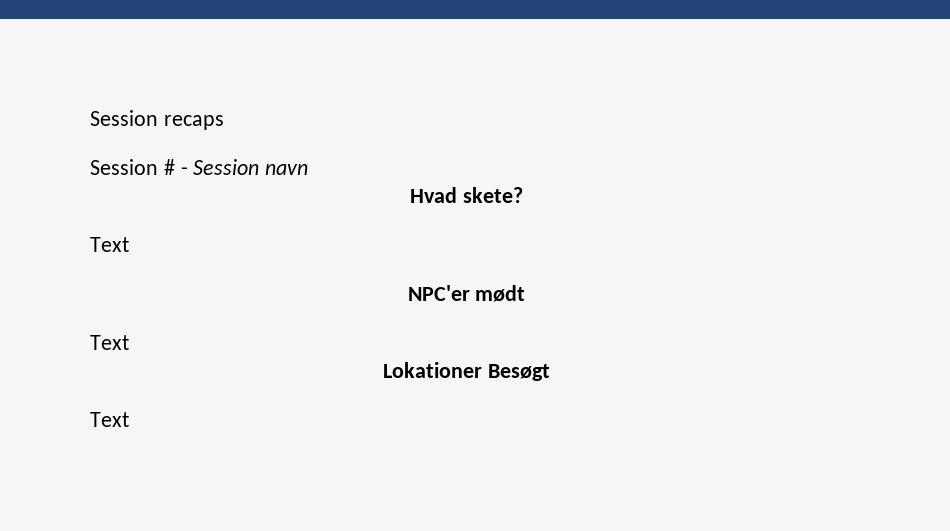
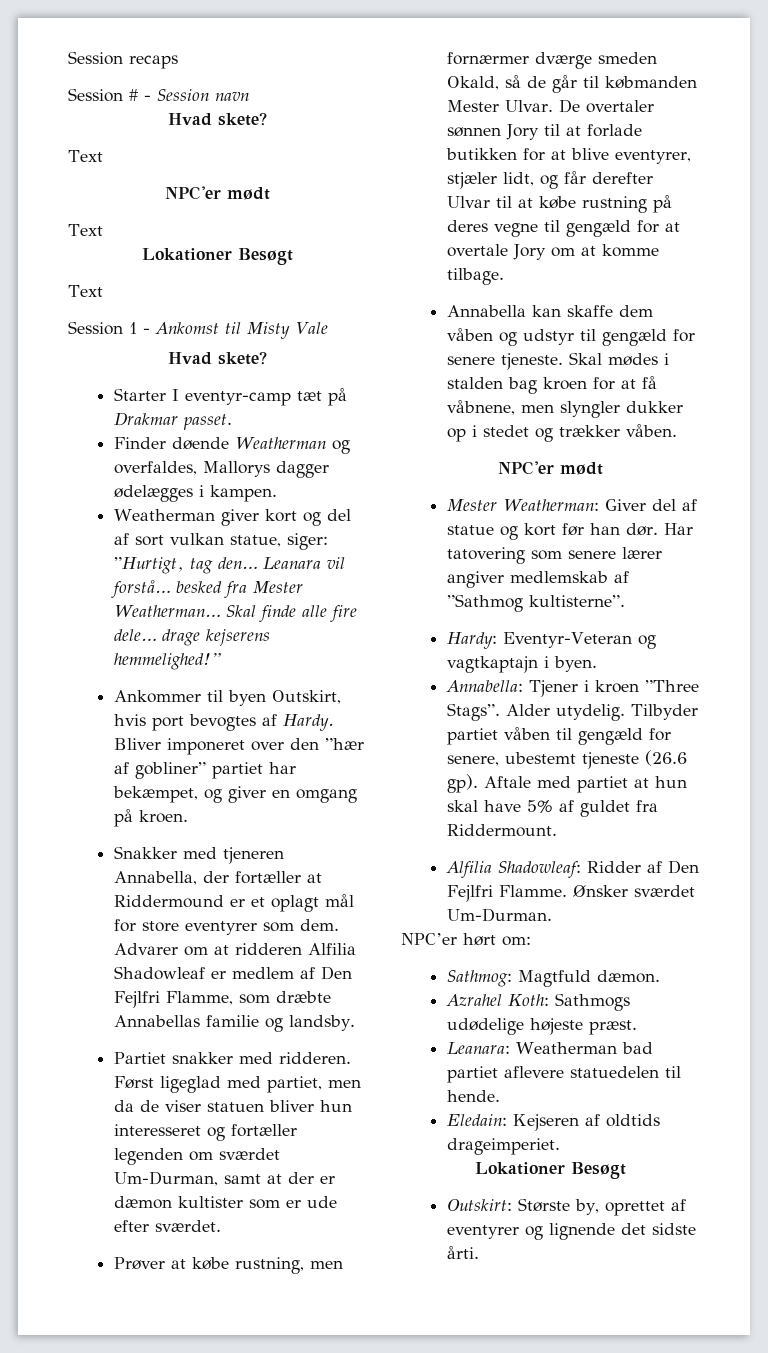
+ Session 1 - Ankomst til Misty Vale
+ Hvad skete?
+ Starter I eventyr-camp tæt på Drakmar passet.
+ Finder døende Weatherman og overfaldes, Mallorys dagger ødelægges i kampen.
+ Weatherman giver kort og del af sort vulkan statue, siger: ”Hurtigt, tag den… Leanara vil forstå… besked fra Mester Weatherman… Skal finde alle fire dele… drage kejserens hemmelighed!”
+ Ankommer til byen Outskirt, hvis port bevogtes af Hardy. Bliver imponeret over den ”hær af gobliner” partiet har bekæmpet, og giver en omgang på kroen.
+ Snakker med tjeneren Annabella, der fortæller at Riddermound er et oplagt mål for store eventyrer som dem. Advarer om at ridderen Alfilia Shadowleaf er medlem af Den Fejlfri Flamme, som dræbte Annabellas familie og landsby.
+ Partiet snakker med ridderen. Først ligeglad med partiet, men da de viser statuen bliver hun interesseret og fortæller legenden om sværdet Um-Durman, samt at der er dæmon kultister som er ude efter sværdet.
+ Prøver at købe rustning, men fornærmer dværge smeden Okald, så de går til købmanden Mester Ulvar. De overtaler sønnen Jory til at forlade butikken for at blive eventyrer, stjæler lidt, og får derefter Ulvar til at købe rustning på deres vegne til gengæld for at overtale Jory om at komme tilbage.
+ Annabella kan skaffe dem våben og udstyr til gengæld for senere tjeneste. Skal mødes i stalden bag kroen for at få våbnene, men slyngler dukker op i stedet og trækker våben.
+ NPC'er mødt
+ Mester Weatherman: Giver del af statue og kort før han dør. Har tatovering som senere lærer angiver medlemskab af ”Sathmog kultisterne”.
+ Hardy: Eventyr-Veteran og vagtkaptajn i byen.
+ Annabella: Tjener i kroen ”Three Stags”. Alder utydelig. Tilbyder partiet våben til gengæld for senere, ubestemt tjeneste (26.6 gp). Aftale med partiet at hun skal have 5% af guldet fra Riddermount.
+ Alfilia Shadowleaf: Ridder af Den Fejlfri Flamme. Ønsker sværdet Um-Durman.
+ NPC’er hørt om:
+ Sathmog: Magtfuld dæmon.
+ Azrahel Koth: Sathmogs udødelige højeste præst.
+ Leanara: Weatherman bad partiet aflevere statuedelen til hende.
+ Eledain: Kejseren af oldtids drageimperiet.
+ Lokationer Besøgt
+ Outskirt: Største by, oprettet af eventyrer og lignende det sidste årti.

